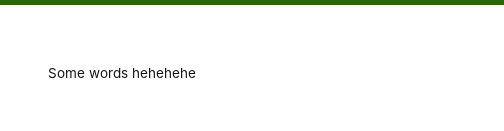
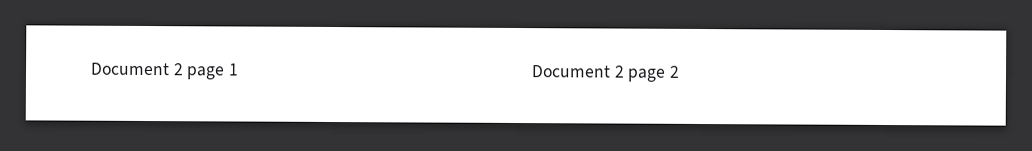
- Some words hehehehe
+ Document 2 page 1
+ Document 2 page 2

